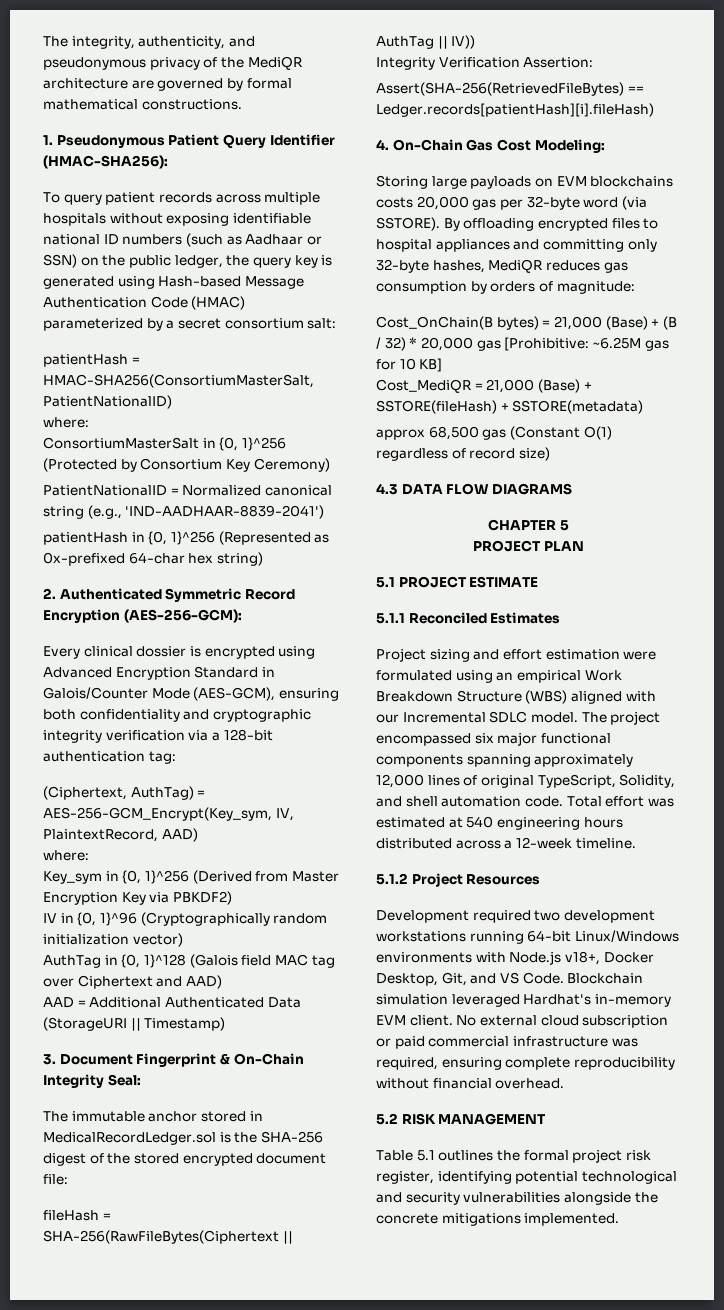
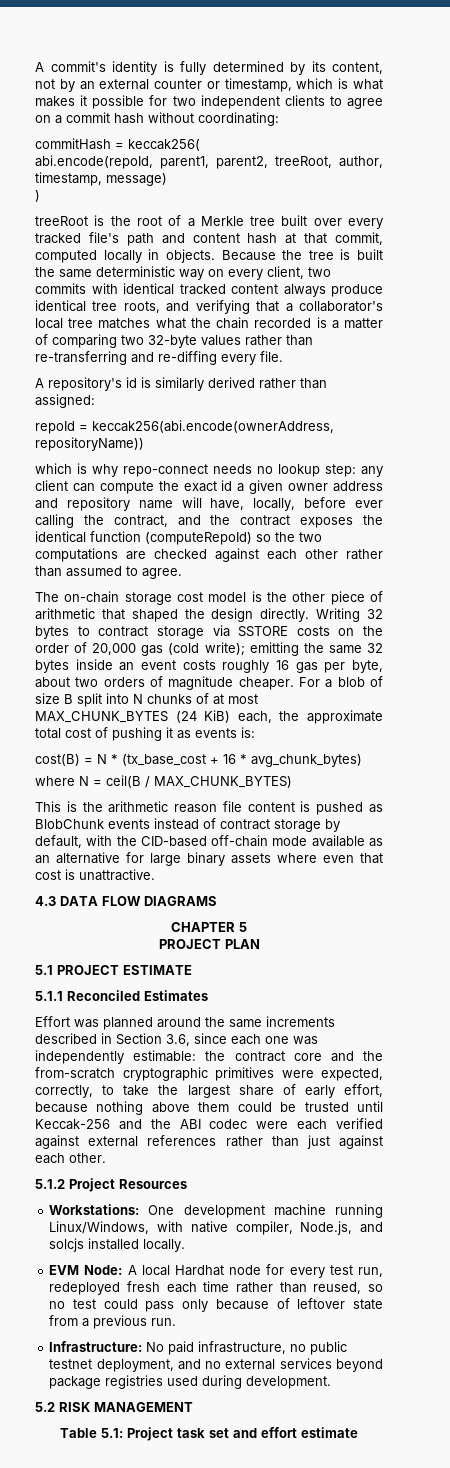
- The integrity, authenticity, and pseudonymous privacy of the MediQR architecture are governed by formal mathematical constructions.
- 1. Pseudonymous Patient Query Identifier (HMAC-SHA256):
- To query patient records across multiple hospitals without exposing identifiable national ID numbers (such as Aadhaar or SSN) on the public ledger, the query key is generated using Hash-based Message Authentication Code (HMAC) parameterized by a secret consortium salt:
- patientHash = HMAC-SHA256(ConsortiumMasterSalt, PatientNationalID)
- where:
- ConsortiumMasterSalt in {0, 1}^256 (Protected by Consortium Key Ceremony)
- PatientNationalID = Normalized canonical string (e.g., 'IND-AADHAAR-8839-2041')
- patientHash in {0, 1}^256 (Represented as 0x-prefixed 64-char hex string)
- 2. Authenticated Symmetric Record Encryption (AES-256-GCM):
- Every clinical dossier is encrypted using Advanced Encryption Standard in Galois/Counter Mode (AES-GCM), ensuring both confidentiality and cryptographic integrity verification via a 128-bit authentication tag:
- (Ciphertext, AuthTag) = AES-256-GCM_Encrypt(Key_sym, IV, PlaintextRecord, AAD)
- where:
- Key_sym in {0, 1}^256 (Derived from Master Encryption Key via PBKDF2)
- IV in {0, 1}^96 (Cryptographically random initialization vector)
- AuthTag in {0, 1}^128 (Galois field MAC tag over Ciphertext and AAD)
- AAD = Additional Authenticated Data (StorageURI || Timestamp)
- 3. Document Fingerprint & On-Chain Integrity Seal:
- The immutable anchor stored in MedicalRecordLedger.sol is the SHA-256 digest of the stored encrypted document file:
- fileHash = SHA-256(RawFileBytes(Ciphertext || AuthTag || IV))
- Integrity Verification Assertion:
- Assert(SHA-256(RetrievedFileBytes) == Ledger.records[patientHash][i].fileHash)
- 4. On-Chain Gas Cost Modeling:
- Storing large payloads on EVM blockchains costs 20,000 gas per 32-byte word (via SSTORE). By offloading encrypted files to hospital appliances and committing only 32-byte hashes, MediQR reduces gas consumption by orders of magnitude:
- Cost_OnChain(B bytes) = 21,000 (Base) + (B / 32) * 20,000 gas [Prohibitive: ~6.25M gas for 10 KB]
- Cost_MediQR = 21,000 (Base) + SSTORE(fileHash) + SSTORE(metadata)
- approx 68,500 gas (Constant O(1) regardless of record size)
+ A commit's identity is fully determined by its content, not by an external counter or timestamp, which is what makes it possible for two independent clients to agree on a commit hash without coordinating:
+ commitHash = keccak256(
+ abi.encode(repoId, parent1, parent2, treeRoot, author, timestamp, message)
+ )
+ treeRoot is the root of a Merkle tree built over every tracked file's path and content hash at that commit, computed locally in objects. Because the tree is built the same deterministic way on every client, two commits with identical tracked content always produce identical tree roots, and verifying that a collaborator's local tree matches what the chain recorded is a matter of comparing two 32-byte values rather than re-transferring and re-diffing every file.
+ A repository's id is similarly derived rather than assigned:
+ repoId = keccak256(abi.encode(ownerAddress, repositoryName))
+ which is why repo-connect needs no lookup step: any client can compute the exact id a given owner address and repository name will have, locally, before ever calling the contract, and the contract exposes the identical function (computeRepoId) so the two computations are checked against each other rather than assumed to agree.
+ The on-chain storage cost model is the other piece of arithmetic that shaped the design directly. Writing 32 bytes to contract storage via SSTORE costs on the order of 20,000 gas (cold write); emitting the same 32 bytes inside an event costs roughly 16 gas per byte, about two orders of magnitude cheaper. For a blob of size B split into N chunks of at most MAX_CHUNK_BYTES (24 KiB) each, the approximate total cost of pushing it as events is:
+ cost(B) = N * (tx_base_cost + 16 * avg_chunk_bytes)
+ where N = ceil(B / MAX_CHUNK_BYTES)
+ This is the arithmetic reason file content is pushed as BlobChunk events instead of contract storage by default, with the CID-based off-chain mode available as an alternative for large binary assets where even that cost is unattractive.
- Project sizing and effort estimation were formulated using an empirical Work Breakdown Structure (WBS) aligned with our Incremental SDLC model. The project encompassed six major functional components spanning approximately 12,000 lines of original TypeScript, Solidity, and shell automation code. Total effort was estimated at 540 engineering hours distributed across a 12-week timeline.
+ Effort was planned around the same increments described in Section 3.6, since each one was independently estimable: the contract core and the from-scratch cryptographic primitives were expected, correctly, to take the largest share of early effort, because nothing above them could be trusted until Keccak-256 and the ABI codec were each verified against external references rather than just against each other.
  5.1.2 Project Resources
- Development required two development workstations running 64-bit Linux/Windows environments with Node.js v18+, Docker Desktop, Git, and VS Code. Blockchain simulation leveraged Hardhat's in-memory EVM client. No external cloud subscription or paid commercial infrastructure was required, ensuring complete reproducibility without financial overhead.
+ Workstations: One development machine running Linux/Windows, with native compiler, Node.js, and solcjs installed locally.
+ EVM Node: A local Hardhat node for every test run, redeployed fresh each time rather than reused, so no test could pass only because of leftover state from a previous run.
+ Infrastructure: No paid infrastructure, no public testnet deployment, and no external services beyond package registries used during development.
  5.2 RISK MANAGEMENT
- Table 5.1 outlines the formal project risk register, identifying potential technological and security vulnerabilities alongside the concrete mitigations implemented.
+ Table 5.1: Project task set and effort estimate

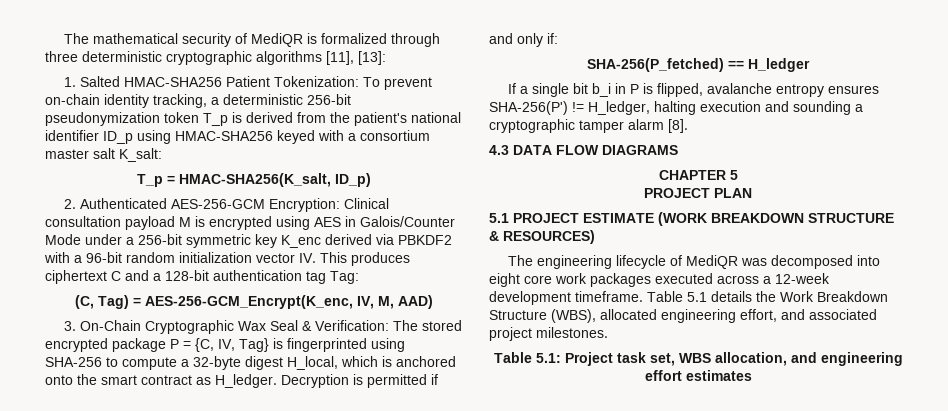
- A commit's identity is fully determined by its content, not by an external counter or timestamp, which is what makes it possible for two independent clients to agree on a commit hash without coordinating:
- commitHash = keccak256(
- abi.encode(repoId, parent1, parent2, treeRoot, author, timestamp, message)
- )
- treeRoot is the root of a Merkle tree built over every tracked file's path and content hash at that commit, computed locally in objects. Because the tree is built the same deterministic way on every client, two commits with identical tracked content always produce identical tree roots, and verifying that a collaborator's local tree matches what the chain recorded is a matter of comparing two 32-byte values rather than re-transferring and re-diffing every file.
- A repository's id is similarly derived rather than assigned:
- repoId = keccak256(abi.encode(ownerAddress, repositoryName))
- which is why repo-connect needs no lookup step: any client can compute the exact id a given owner address and repository name will have, locally, before ever calling the contract, and the contract exposes the identical function (computeRepoId) so the two computations are checked against each other rather than assumed to agree.
- The on-chain storage cost model is the other piece of arithmetic that shaped the design directly. Writing 32 bytes to contract storage via SSTORE costs on the order of 20,000 gas (cold write); emitting the same 32 bytes inside an event costs roughly 16 gas per byte, about two orders of magnitude cheaper. For a blob of size B split into N chunks of at most MAX_CHUNK_BYTES (24 KiB) each, the approximate total cost of pushing it as events is:
- cost(B) = N * (tx_base_cost + 16 * avg_chunk_bytes)
- where N = ceil(B / MAX_CHUNK_BYTES)
- This is the arithmetic reason file content is pushed as BlobChunk events instead of contract storage by default, with the CID-based off-chain mode available as an alternative for large binary assets where even that cost is unattractive.
+ The mathematical security of MediQR is formalized through three deterministic cryptographic algorithms [11], [13]:
+ 1. Salted HMAC-SHA256 Patient Tokenization: To prevent on-chain identity tracking, a deterministic 256-bit pseudonymization token T_p is derived from the patient's national identifier ID_p using HMAC-SHA256 keyed with a consortium master salt K_salt:
+ T_p = HMAC-SHA256(K_salt, ID_p)
+ 2. Authenticated AES-256-GCM Encryption: Clinical consultation payload M is encrypted using AES in Galois/Counter Mode under a 256-bit symmetric key K_enc derived via PBKDF2 with a 96-bit random initialization vector IV. This produces ciphertext C and a 128-bit authentication tag Tag:
+ (C, Tag) = AES-256-GCM_Encrypt(K_enc, IV, M, AAD)
+ 3. On-Chain Cryptographic Wax Seal & Verification: The stored encrypted package P = {C, IV, Tag} is fingerprinted using SHA-256 to compute a 32-byte digest H_local, which is anchored onto the smart contract as H_ledger. Decryption is permitted if and only if:
+ SHA-256(P_fetched) == H_ledger
+ If a single bit b_i in P is flipped, avalanche entropy ensures SHA-256(P') != H_ledger, halting execution and sounding a cryptographic tamper alarm [8].
- 5.1 PROJECT ESTIMATE
- 5.1.1 Reconciled Estimates
- Effort was planned around the same increments described in Section 3.6, since each one was independently estimable: the contract core and the from-scratch cryptographic primitives were expected, correctly, to take the largest share of early effort, because nothing above them could be trusted until Keccak-256 and the ABI codec were each verified against external references rather than just against each other.
- 5.1.2 Project Resources
- Workstations: One development machine running Linux/Windows, with native compiler, Node.js, and solcjs installed locally.
- EVM Node: A local Hardhat node for every test run, redeployed fresh each time rather than reused, so no test could pass only because of leftover state from a previous run.
- Infrastructure: No paid infrastructure, no public testnet deployment, and no external services beyond package registries used during development.
- 5.2 RISK MANAGEMENT
- Table 5.1: Project task set and effort estimate
+ 5.1 PROJECT ESTIMATE (WORK BREAKDOWN STRUCTURE & RESOURCES)
+ The engineering lifecycle of MediQR was decomposed into eight core work packages executed across a 12-week development timeframe. Table 5.1 details the Work Breakdown Structure (WBS), allocated engineering effort, and associated project milestones.
+ Table 5.1: Project task set, WBS allocation, and engineering effort estimates

